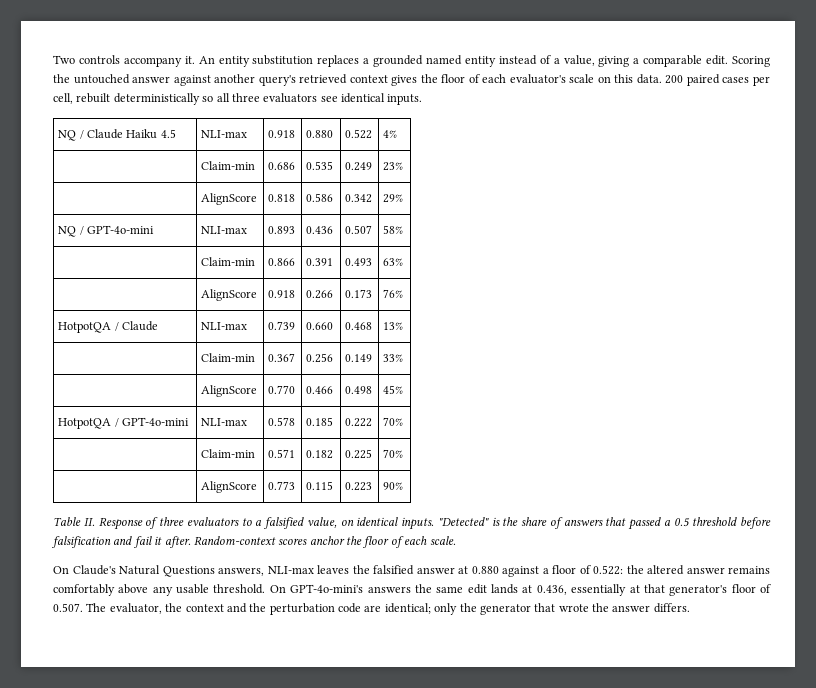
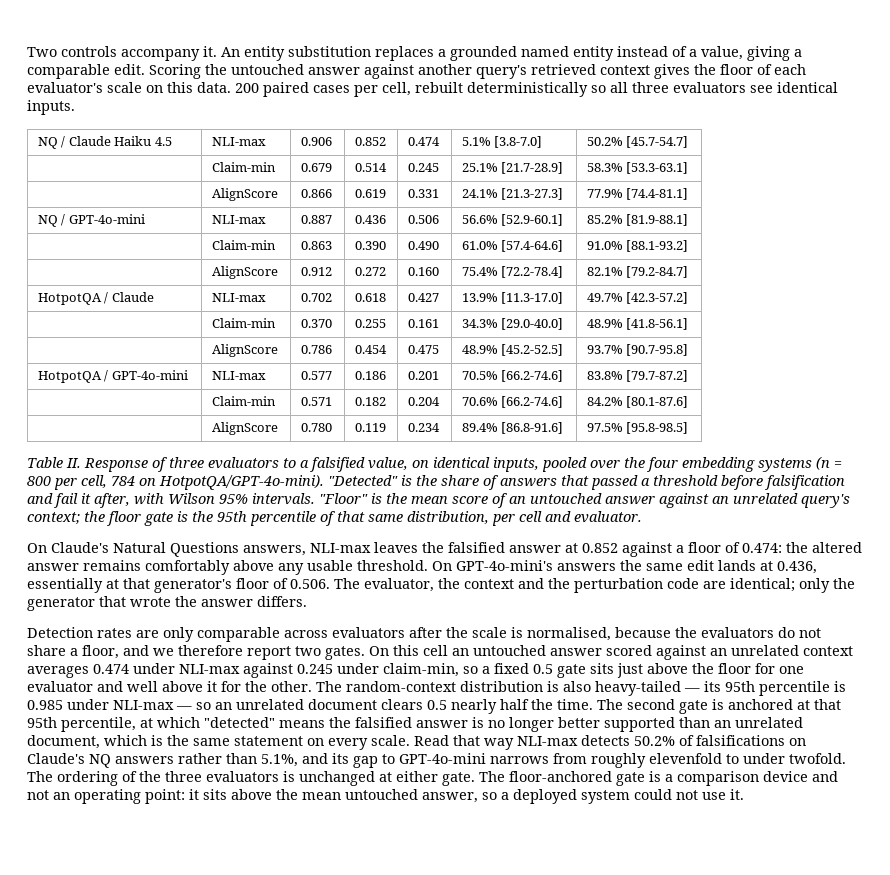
- NQ / Claude Haiku 4.5 | NLI-max | 0.918 | 0.880 | 0.522 | 4%
- | Claim-min | 0.686 | 0.535 | 0.249 | 23%
- | AlignScore | 0.818 | 0.586 | 0.342 | 29%
+ NQ / Claude Haiku 4.5 | NLI-max | 0.906 | 0.852 | 0.474 | 5.1% [3.8-7.0] | 50.2% [45.7-54.7]
+ | Claim-min | 0.679 | 0.514 | 0.245 | 25.1% [21.7-28.9] | 58.3% [53.3-63.1]
+ | AlignScore | 0.866 | 0.619 | 0.331 | 24.1% [21.3-27.3] | 77.9% [74.4-81.1]
- NQ / GPT-4o-mini | NLI-max | 0.893 | 0.436 | 0.507 | 58%
- | Claim-min | 0.866 | 0.391 | 0.493 | 63%
- | AlignScore | 0.918 | 0.266 | 0.173 | 76%
- HotpotQA / Claude | NLI-max | 0.739 | 0.660 | 0.468 | 13%
- | Claim-min | 0.367 | 0.256 | 0.149 | 33%
- | AlignScore | 0.770 | 0.466 | 0.498 | 45%
- HotpotQA / GPT-4o-mini | NLI-max | 0.578 | 0.185 | 0.222 | 70%
- | Claim-min | 0.571 | 0.182 | 0.225 | 70%
- | AlignScore | 0.773 | 0.115 | 0.223 | 90%
+ NQ / GPT-4o-mini | NLI-max | 0.887 | 0.436 | 0.506 | 56.6% [52.9-60.1] | 85.2% [81.9-88.1]
+ | Claim-min | 0.863 | 0.390 | 0.490 | 61.0% [57.4-64.6] | 91.0% [88.1-93.2]
+ | AlignScore | 0.912 | 0.272 | 0.160 | 75.4% [72.2-78.4] | 82.1% [79.2-84.7]
+ HotpotQA / Claude | NLI-max | 0.702 | 0.618 | 0.427 | 13.9% [11.3-17.0] | 49.7% [42.3-57.2]
+ | Claim-min | 0.370 | 0.255 | 0.161 | 34.3% [29.0-40.0] | 48.9% [41.8-56.1]
+ | AlignScore | 0.786 | 0.454 | 0.475 | 48.9% [45.2-52.5] | 93.7% [90.7-95.8]
+ HotpotQA / GPT-4o-mini | NLI-max | 0.577 | 0.186 | 0.201 | 70.5% [66.2-74.6] | 83.8% [79.7-87.2]
+ | Claim-min | 0.571 | 0.182 | 0.204 | 70.6% [66.2-74.6] | 84.2% [80.1-87.6]
+ | AlignScore | 0.780 | 0.119 | 0.234 | 89.4% [86.8-91.6] | 97.5% [95.8-98.5]
- Table II. Response of three evaluators to a falsified value, on identical inputs.
+ Table II. Response of three evaluators to a falsified value, on identical inputs, pooled over the four embedding systems (n = 800 per cell, 784 on HotpotQA/GPT-4o-mini).
- "Detected" is the share of answers that passed a 0.5 threshold before falsification and fail it after. Random-context scores anchor the floor of each scale.
+ "Detected" is the share of answers that passed a threshold before falsification and fail it after, with Wilson 95% intervals. "Floor" is the mean score of an untouched answer against an unrelated query's context; the floor gate is the 95th percentile of that same distribution, per cell and evaluator.
- On Claude's Natural Questions answers, NLI-max leaves the falsified answer at 0.880 against a floor of 0.522: the altered answer remains comfortably above any usable threshold.
+ On Claude's Natural Questions answers, NLI-max leaves the falsified answer at 0.852 against a floor of 0.474: the altered answer remains comfortably above any usable threshold.
- On GPT-4o-mini's answers the same edit lands at 0.436, essentially at that generator's floor of 0.507. The evaluator, the context and the perturbation code are identical; only the generator that wrote the answer differs.
+ On GPT-4o-mini's answers the same edit lands at 0.436, essentially at that generator's floor of 0.506. The evaluator, the context and the perturbation code are identical; only the generator that wrote the answer differs.
+ Detection rates are only comparable across evaluators after the scale is normalised, because the evaluators do not share a floor, and we therefore report two gates. On this cell an untouched answer scored against an unrelated context averages 0.474 under NLI-max against 0.245 under claim-min, so a fixed 0.5 gate sits just above the floor for one evaluator and well above it for the other. The random-context distribution is also heavy-tailed — its 95th percentile is 0.985 under NLI-max — so an unrelated document clears 0.5 nearly half the time. The second gate is anchored at that 95th percentile, at which "detected" means the falsified answer is no longer better supported than an unrelated document, which is the same statement on every scale. Read that way NLI-max detects 50.2% of falsifications on Claude's NQ answers rather than 5.1%, and its gap to GPT-4o-mini narrows from roughly elevenfold to under twofold. The ordering of the three evaluators is unchanged at either gate. The floor-anchored gate is a comparison device and not an operating point: it sits above the mean untouched answer, so a deployed system could not use it.

